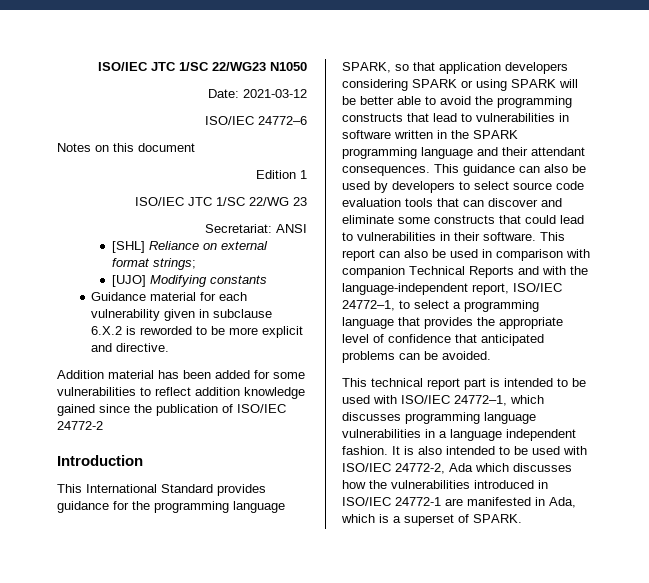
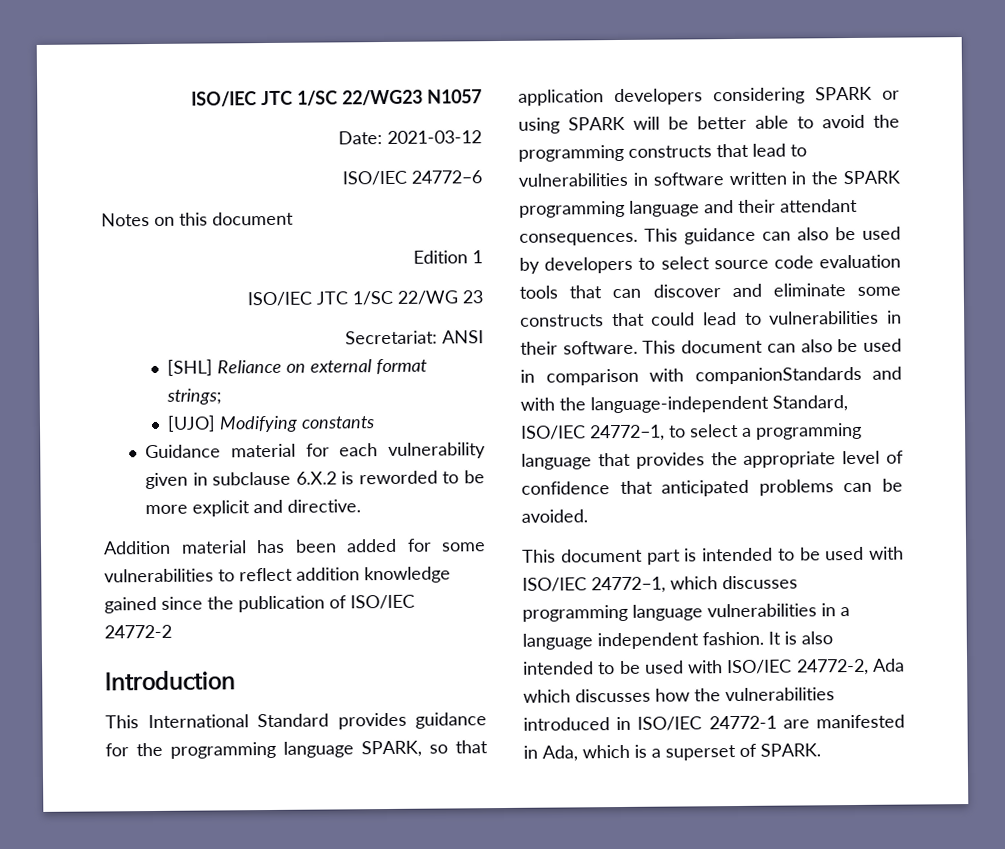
- ISO/IEC JTC 1/SC 22/WG23 N1050
+ ISO/IEC JTC 1/SC 22/WG23 N1057
- This report can also be used in comparison with companion Technical Reports and with the language-independent report, ISO/IEC 24772–1, to select a programming language that provides the appropriate level of confidence that anticipated problems can be avoided.
+ This document can also be used in comparison with companionStandards and with the language-independent Standard, ISO/IEC 24772–1, to select a programming language that provides the appropriate level of confidence that anticipated problems can be avoided.
- This technical report part is intended to be used with ISO/IEC 24772–1, which discusses programming language vulnerabilities in a language independent fashion.
+ This document part is intended to be used with ISO/IEC 24772–1, which discusses programming language vulnerabilities in a language independent fashion.

